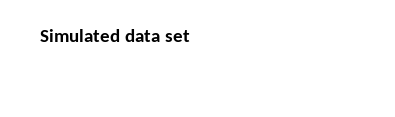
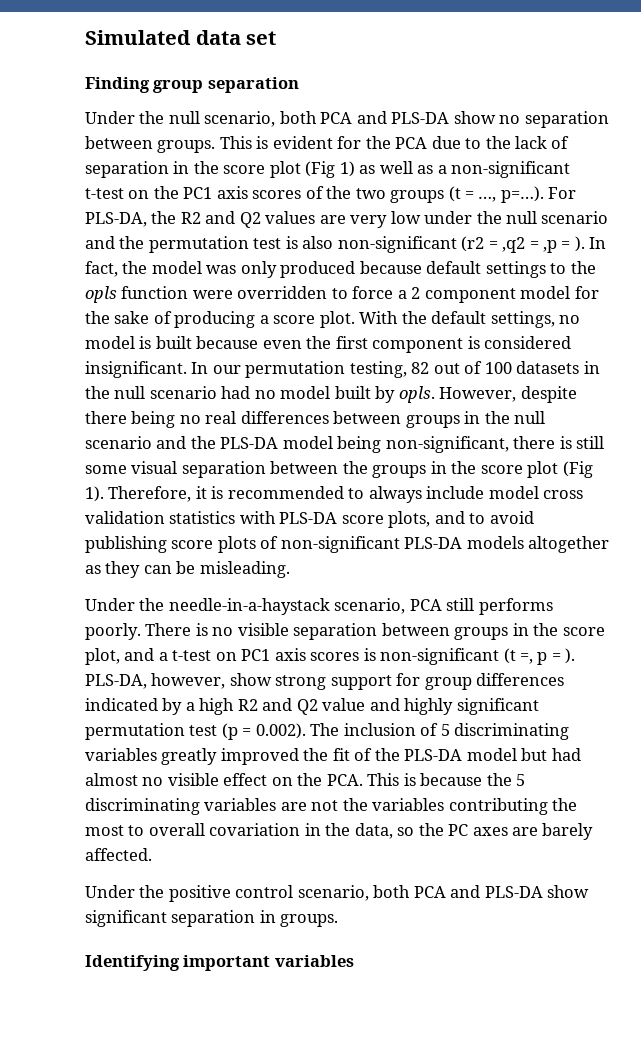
+ Finding group separation
+ Under the null scenario, both PCA and PLS-DA show no separation between groups. This is evident for the PCA due to the lack of separation in the score plot (Fig 1) as well as a non-significant t-test on the PC1 axis scores of the two groups (t = …, p=…). For PLS-DA, the R2 and Q2 values are very low under the null scenario and the permutation test is also non-significant (r2 = ,q2 = ,p = ). In fact, the model was only produced because default settings to the opls function were overridden to force a 2 component model for the sake of producing a score plot. With the default settings, no model is built because even the first component is considered insignificant. In our permutation testing, 82 out of 100 datasets in the null scenario had no model built by opls. However, despite there being no real differences between groups in the null scenario and the PLS-DA model being non-significant, there is still some visual separation between the groups in the score plot (Fig 1). Therefore, it is recommended to always include model cross validation statistics with PLS-DA score plots, and to avoid publishing score plots of non-significant PLS-DA models altogether as they can be misleading.
+ Under the needle-in-a-haystack scenario, PCA still performs poorly. There is no visible separation between groups in the score plot, and a t-test on PC1 axis scores is non-significant (t =, p = ). PLS-DA, however, show strong support for group differences indicated by a high R2 and Q2 value and highly significant permutation test (p = 0.002). The inclusion of 5 discriminating variables greatly improved the fit of the PLS-DA model but had almost no visible effect on the PCA. This is because the 5 discriminating variables are not the variables contributing the most to overall covariation in the data, so the PC axes are barely affected.
+ Under the positive control scenario, both PCA and PLS-DA show significant separation in groups.
+ Identifying important variables

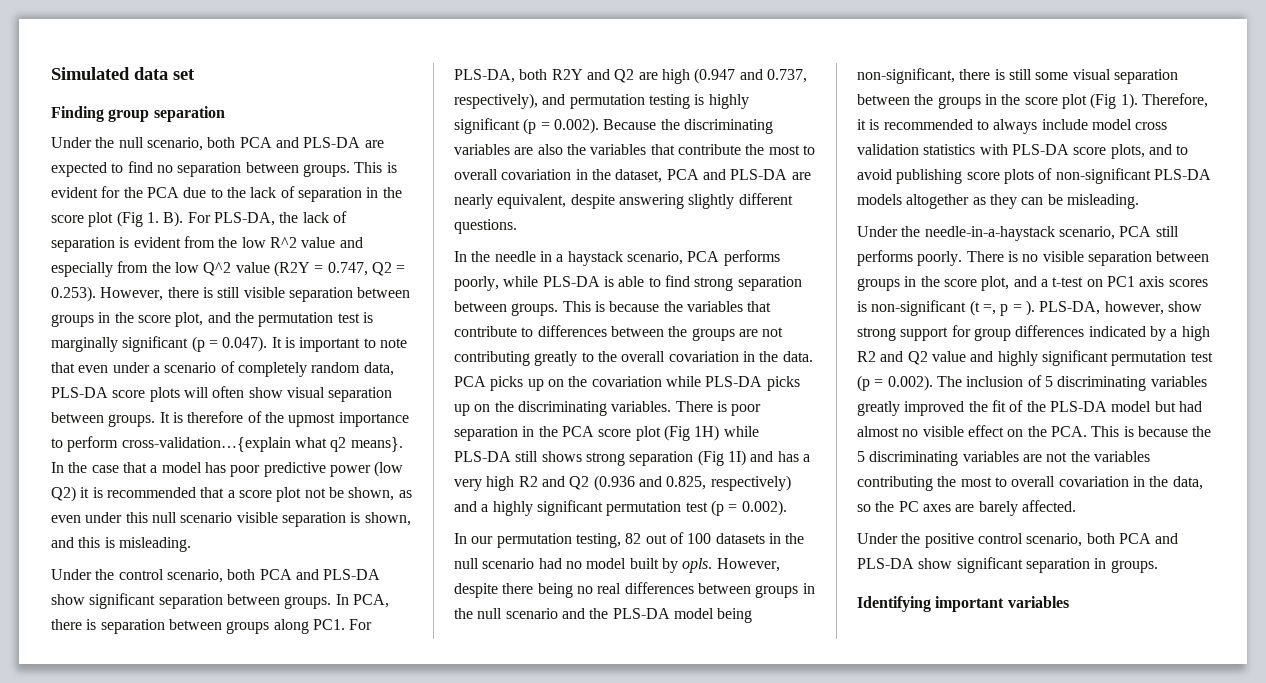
- Under the null scenario, both PCA and PLS-DA show no separation between groups.
+ Under the null scenario, both PCA and PLS-DA are expected to find no separation between groups.
- This is evident for the PCA due to the lack of separation in the score plot (Fig 1) as well as a non-significant t-test on the PC1 axis scores of the two groups (t = …, p=…). For PLS-DA, the R2 and Q2 values are very low under the null scenario and the permutation test is also non-significant (r2 = ,q2 = ,p = ). In fact, the model was only produced because default settings to the opls function were overridden to force a 2 component model for the sake of producing a score plot. With the default settings, no model is built because even the first component is considered insignificant. In our permutation testing, 82 out of 100 datasets in the null scenario had no model built by opls.
+ This is evident for the PCA due to the lack of separation in the score plot (Fig 1. B). For PLS-DA, the lack of separation is evident from the low R^2 value and especially from the low Q^2 value (R2Y = 0.747, Q2 = 0.253). However, there is still visible separation between groups in the score plot, and the permutation test is marginally significant (p = 0.047). It is important to note that even under a scenario of completely random data, PLS-DA score plots will often show visual separation between groups. It is therefore of the upmost importance to perform cross-validation…{explain what q2 means}. In the case that a model has poor predictive power (low Q2) it is recommended that a score plot not be shown, as even under this null scenario visible separation is shown, and this is misleading.
+ Under the control scenario, both PCA and PLS-DA show significant separation between groups. In PCA, there is separation between groups along PC1. For PLS-DA, both R2Y and Q2 are high (0.947 and 0.737, respectively), and permutation testing is highly significant (p = 0.002). Because the discriminating variables are also the variables that contribute the most to overall covariation in the dataset, PCA and PLS-DA are nearly equivalent, despite answering slightly different questions.
+ In the needle in a haystack scenario, PCA performs poorly, while PLS-DA is able to find strong separation between groups. This is because the variables that contribute to differences between the groups are not contributing greatly to the overall covariation in the data. PCA picks up on the covariation while PLS-DA picks up on the discriminating variables. There is poor separation in the PCA score plot (Fig 1H) while PLS-DA still shows strong separation (Fig 1I) and has a very high R2 and Q2 (0.936 and 0.825, respectively) and a highly significant permutation test (p = 0.002).
+ In our permutation testing, 82 out of 100 datasets in the null scenario had no model built by opls.

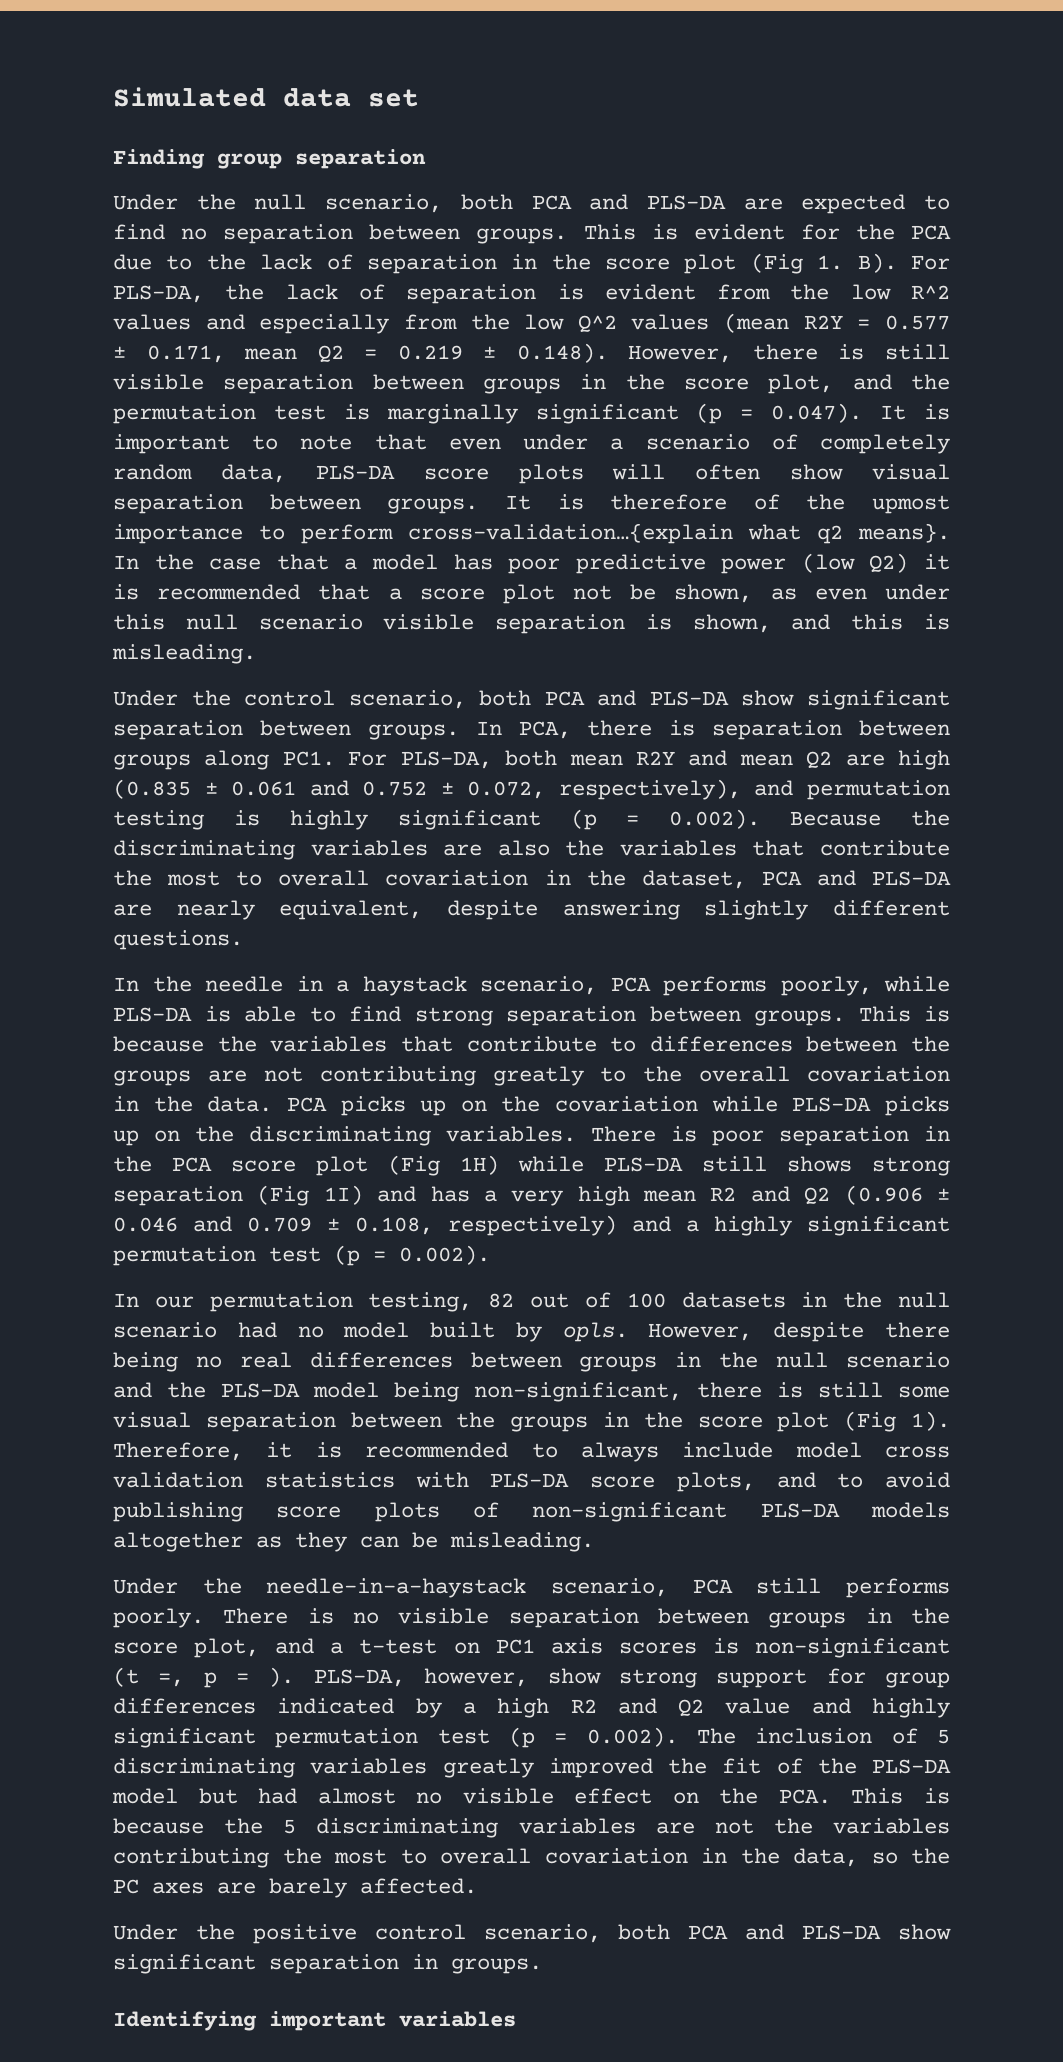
- This is evident for the PCA due to the lack of separation in the score plot (Fig 1. B). For PLS-DA, the lack of separation is evident from the low R^2 value and especially from the low Q^2 value (R2Y = 0.747, Q2 = 0.253). However, there is still visible separation between groups in the score plot, and the permutation test is marginally significant (p = 0.047). It is important to note that even under a scenario of completely random data, PLS-DA score plots will often show visual separation between groups.
+ This is evident for the PCA due to the lack of separation in the score plot (Fig 1. B). For PLS-DA, the lack of separation is evident from the low R^2 values and especially from the low Q^2 values (mean R2Y = 0.577 ± 0.171, mean Q2 = 0.219 ± 0.148). However, there is still visible separation between groups in the score plot, and the permutation test is marginally significant (p = 0.047). It is important to note that even under a scenario of completely random data, PLS-DA score plots will often show visual separation between groups.
- In PCA, there is separation between groups along PC1. For PLS-DA, both R2Y and Q2 are high (0.947 and 0.737, respectively), and permutation testing is highly significant (p = 0.002). Because the discriminating variables are also the variables that contribute the most to overall covariation in the dataset, PCA and PLS-DA are nearly equivalent, despite answering slightly different questions.
+ In PCA, there is separation between groups along PC1. For PLS-DA, both mean R2Y and mean Q2 are high (0.835 ± 0.061 and 0.752 ± 0.072, respectively), and permutation testing is highly significant (p = 0.002). Because the discriminating variables are also the variables that contribute the most to overall covariation in the dataset, PCA and PLS-DA are nearly equivalent, despite answering slightly different questions.
- There is poor separation in the PCA score plot (Fig 1H) while PLS-DA still shows strong separation (Fig 1I) and has a very high R2 and Q2 (0.936 and 0.825, respectively) and a highly significant permutation test (p = 0.002).
+ There is poor separation in the PCA score plot (Fig 1H) while PLS-DA still shows strong separation (Fig 1I) and has a very high mean R2 and Q2 (0.906 ± 0.046 and 0.709 ± 0.108, respectively) and a highly significant permutation test (p = 0.002).

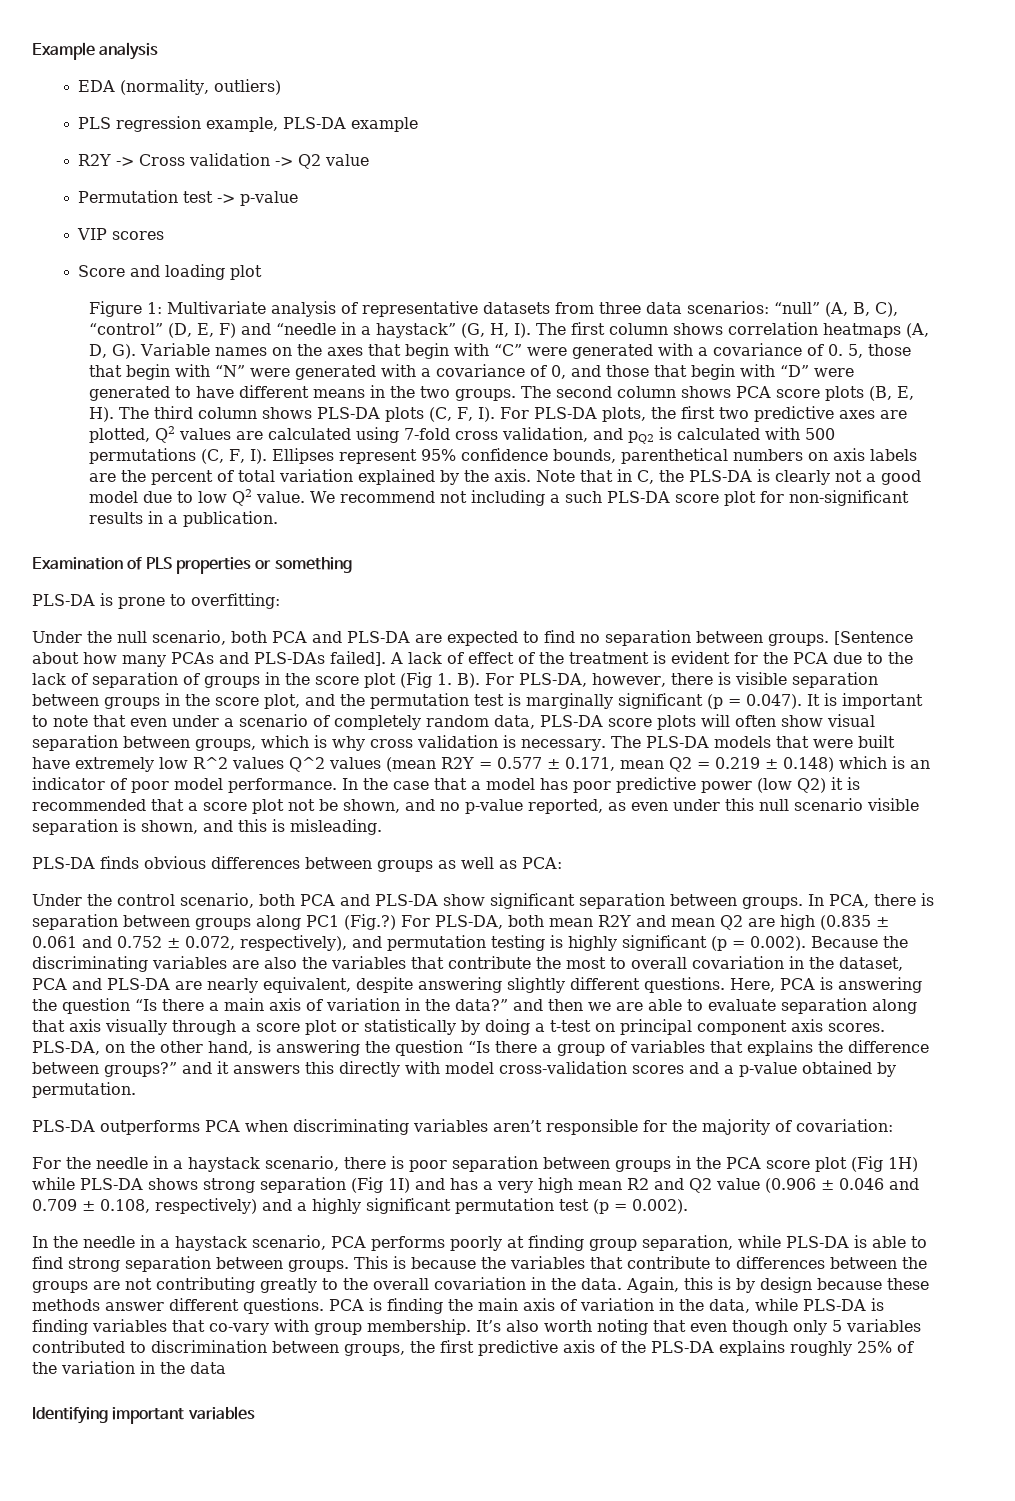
- Simulated data set
- Finding group separation
+ Example analysis
+ EDA (normality, outliers)
+ PLS regression example, PLS-DA example
+ R2Y -> Cross validation -> Q2 value
+ Permutation test -> p-value
+ VIP scores
+ Score and loading plot
+ Figure 1: Multivariate analysis of representative datasets from three data scenarios: “null” (A, B, C), “control” (D, E, F) and “needle in a haystack” (G, H, I). The first column shows correlation heatmaps (A, D, G). Variable names on the axes that begin with “C” were generated with a covariance of 0. 5, those that begin with “N” were generated with a covariance of 0, and those that begin with “D” were generated to have different means in the two groups. The second column shows PCA score plots (B, E, H). The third column shows PLS-DA plots (C, F, I). For PLS-DA plots, the first two predictive axes are plotted, Q2 values are calculated using 7-fold cross validation, and pQ2 is calculated with 500 permutations (C, F, I). Ellipses represent 95% confidence bounds, parenthetical numbers on axis labels are the percent of total variation explained by the axis. Note that in C, the PLS-DA is clearly not a good model due to low Q2 value. We recommend not including a such PLS-DA score plot for non-significant results in a publication.
+ Examination of PLS properties or something
+ PLS-DA is prone to overfitting:
- This is evident for the PCA due to the lack of separation in the score plot (Fig 1. B). For PLS-DA, the lack of separation is evident from the low R^2 values and especially from the low Q^2 values (mean R2Y = 0.577 ± 0.171, mean Q2 = 0.219 ± 0.148). However, there is still visible separation between groups in the score plot, and the permutation test is marginally significant (p = 0.047). It is important to note that even under a scenario of completely random data, PLS-DA score plots will often show visual separation between groups. It is therefore of the upmost importance to perform cross-validation…{explain what q2 means}.
+ [Sentence about how many PCAs and PLS-DAs failed]. A lack of effect of the treatment is evident for the PCA due to the lack of separation of groups in the score plot (Fig 1. B). For PLS-DA, however, there is visible separation between groups in the score plot, and the permutation test is marginally significant (p = 0.047). It is important to note that even under a scenario of completely random data, PLS-DA score plots will often show visual separation between groups, which is why cross validation is necessary. The PLS-DA models that were built have extremely low R^2 values Q^2 values (mean R2Y = 0.577 ± 0.171, mean Q2 = 0.219 ± 0.148) which is an indicator of poor model performance.
- In the case that a model has poor predictive power (low Q2) it is recommended that a score plot not be shown, as even under this null scenario visible separation is shown, and this is misleading.
+ In the case that a model has poor predictive power (low Q2) it is recommended that a score plot not be shown, and no p-value reported, as even under this null scenario visible separation is shown, and this is misleading.
+ PLS-DA finds obvious differences between groups as well as PCA:
- In PCA, there is separation between groups along PC1. For PLS-DA, both mean R2Y and mean Q2 are high (0.835 ± 0.061 and 0.752 ± 0.072, respectively), and permutation testing is highly significant (p = 0.002). Because the discriminating variables are also the variables that contribute the most to overall covariation in the dataset, PCA and PLS-DA are nearly equivalent, despite answering slightly different questions.
+ In PCA, there is separation between groups along PC1 (Fig.?) For PLS-DA, both mean R2Y and mean Q2 are high (0.835 ± 0.061 and 0.752 ± 0.072, respectively), and permutation testing is highly significant (p = 0.002). Because the discriminating variables are also the variables that contribute the most to overall covariation in the dataset, PCA and PLS-DA are nearly equivalent, despite answering slightly different questions. Here, PCA is answering the question “Is there a main axis of variation in the data?” and then we are able to evaluate separation along that axis visually through a score plot or statistically by doing a t-test on principal component axis scores. PLS-DA, on the other hand, is answering the question “Is there a group of variables that explains the difference between groups?” and it answers this directly with model cross-validation scores and a p-value obtained by permutation.
+ PLS-DA outperforms PCA when discriminating variables aren’t responsible for the majority of covariation:
+ For the needle in a haystack scenario, there is poor separation between groups in the PCA score plot (Fig 1H) while PLS-DA shows strong separation (Fig 1I) and has a very high mean R2 and Q2 value (0.906 ± 0.046 and 0.709 ± 0.108, respectively) and a highly significant permutation test (p = 0.002).
- In the needle in a haystack scenario, PCA performs poorly, while PLS-DA is able to find strong separation between groups.
+ In the needle in a haystack scenario, PCA performs poorly at finding group separation, while PLS-DA is able to find strong separation between groups.
- PCA picks up on the covariation while PLS-DA picks up on the discriminating variables. There is poor separation in the PCA score plot (Fig 1H) while PLS-DA still shows strong separation (Fig 1I) and has a very high mean R2 and Q2 (0.906 ± 0.046 and 0.709 ± 0.108, respectively) and a highly significant permutation test (p = 0.002).
- In our permutation testing, 82 out of 100 datasets in the null scenario had no model built by opls. However, despite there being no real differences between groups in the null scenario and the PLS-DA model being non-significant, there is still some visual separation between the groups in the score plot (Fig 1). Therefore, it is recommended to always include model cross validation statistics with PLS-DA score plots, and to avoid publishing score plots of non-significant PLS-DA models altogether as they can be misleading.
- Under the needle-in-a-haystack scenario, PCA still performs poorly. There is no visible separation between groups in the score plot, and a t-test on PC1 axis scores is non-significant (t =, p = ). PLS-DA, however, show strong support for group differences indicated by a high R2 and Q2 value and highly significant permutation test (p = 0.002). The inclusion of 5 discriminating variables greatly improved the fit of the PLS-DA model but had almost no visible effect on the PCA. This is because the 5 discriminating variables are not the variables contributing the most to overall covariation in the data, so the PC axes are barely affected.
- Under the positive control scenario, both PCA and PLS-DA show significant separation in groups.
+ Again, this is by design because these methods answer different questions. PCA is finding the main axis of variation in the data, while PLS-DA is finding variables that co-vary with group membership. It’s also worth noting that even though only 5 variables contributed to discrimination between groups, the first predictive axis of the PLS-DA explains roughly 25% of the variation in the data

